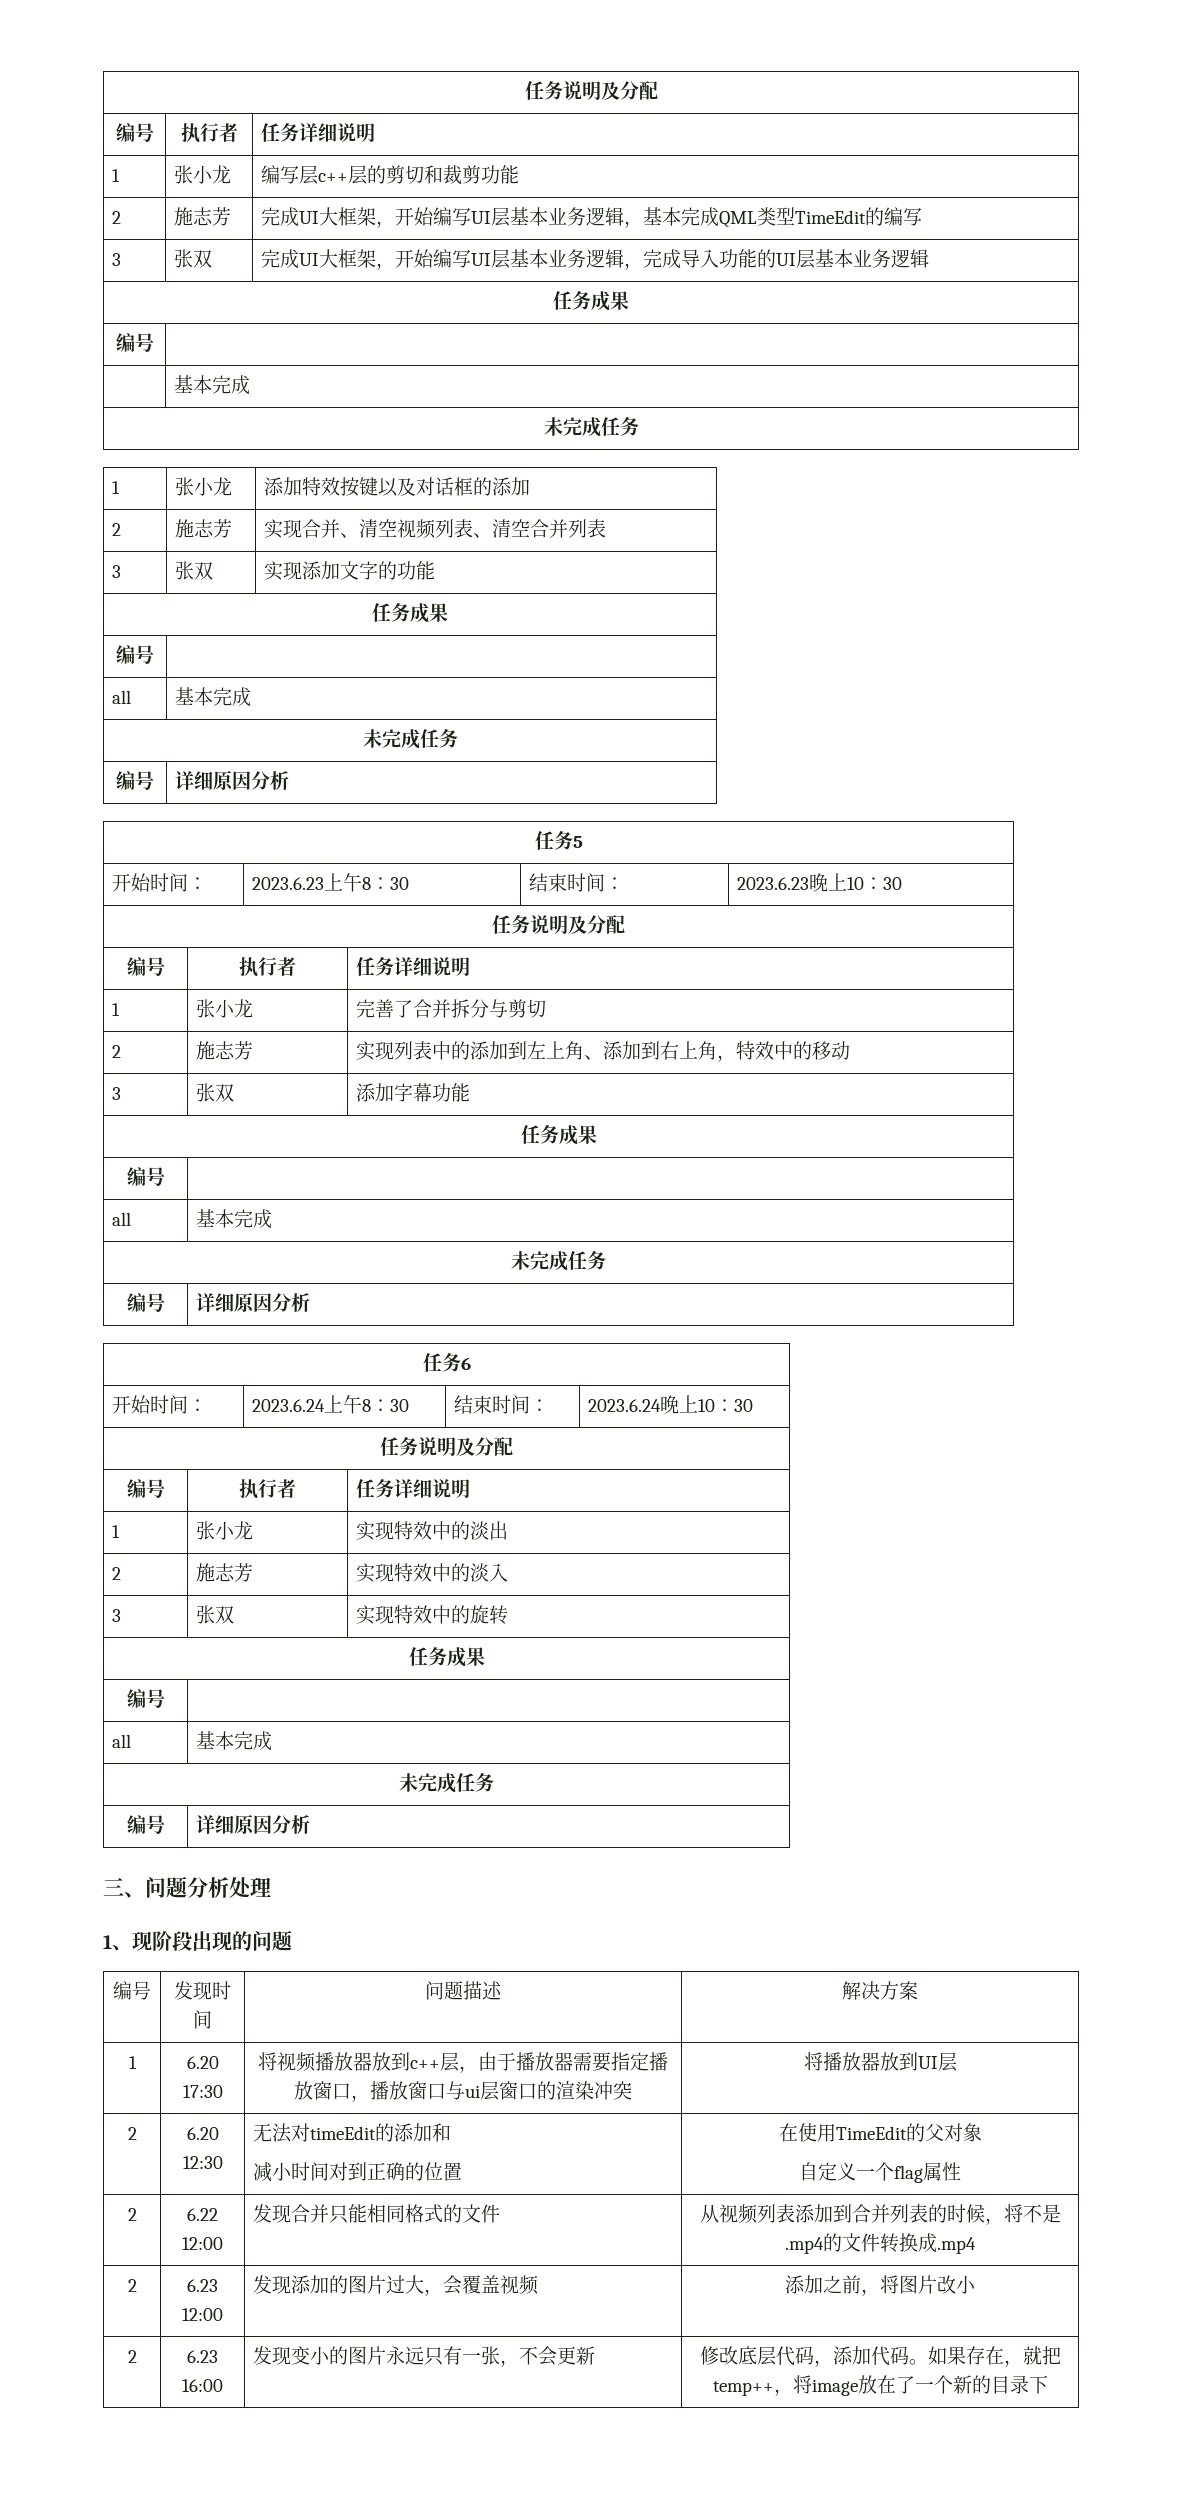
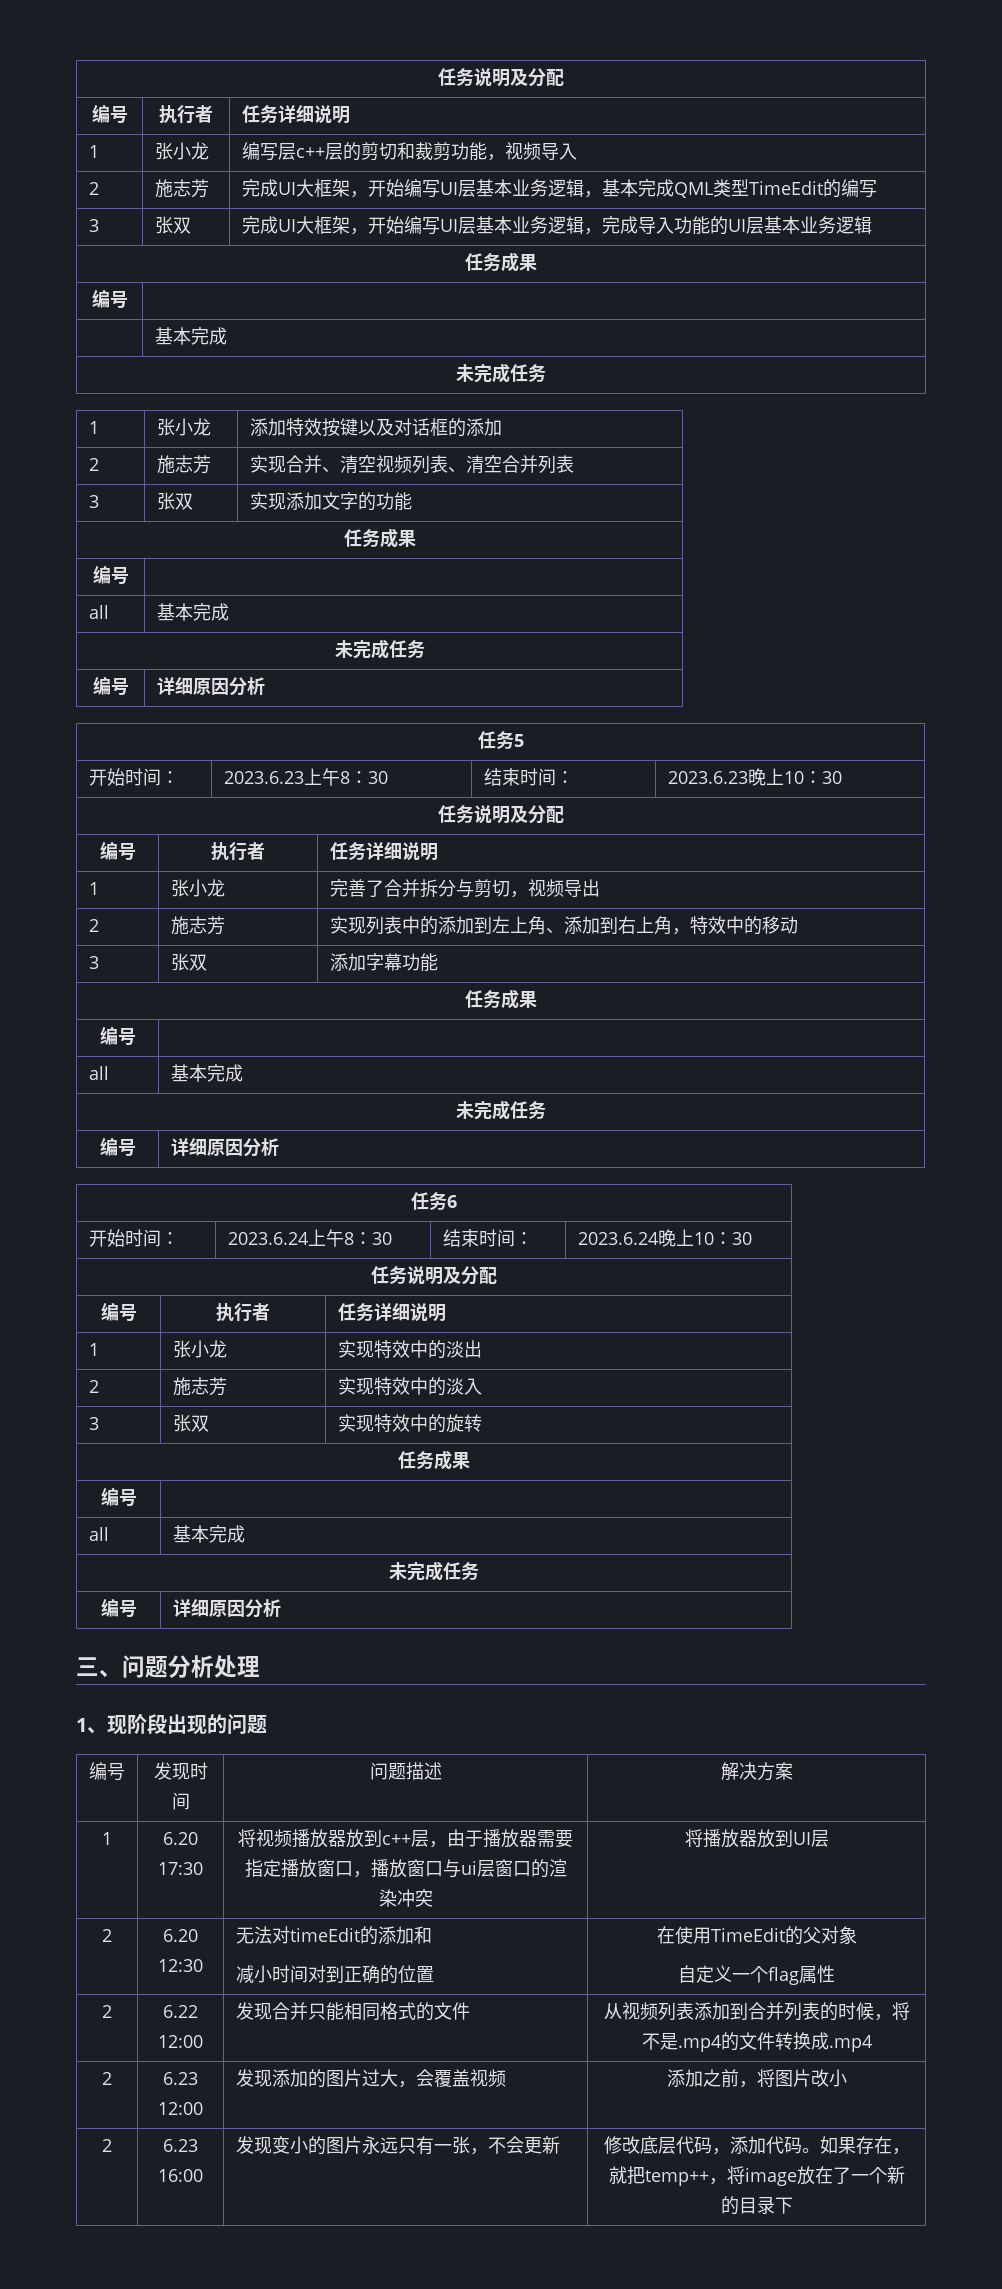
- 1 | 张小龙 | 编写层c++层的剪切和裁剪功能
+ 1 | 张小龙 | 编写层c++层的剪切和裁剪功能，视频导入
- 1 | 张小龙 | 完善了合并拆分与剪切
+ 1 | 张小龙 | 完善了合并拆分与剪切，视频导出

